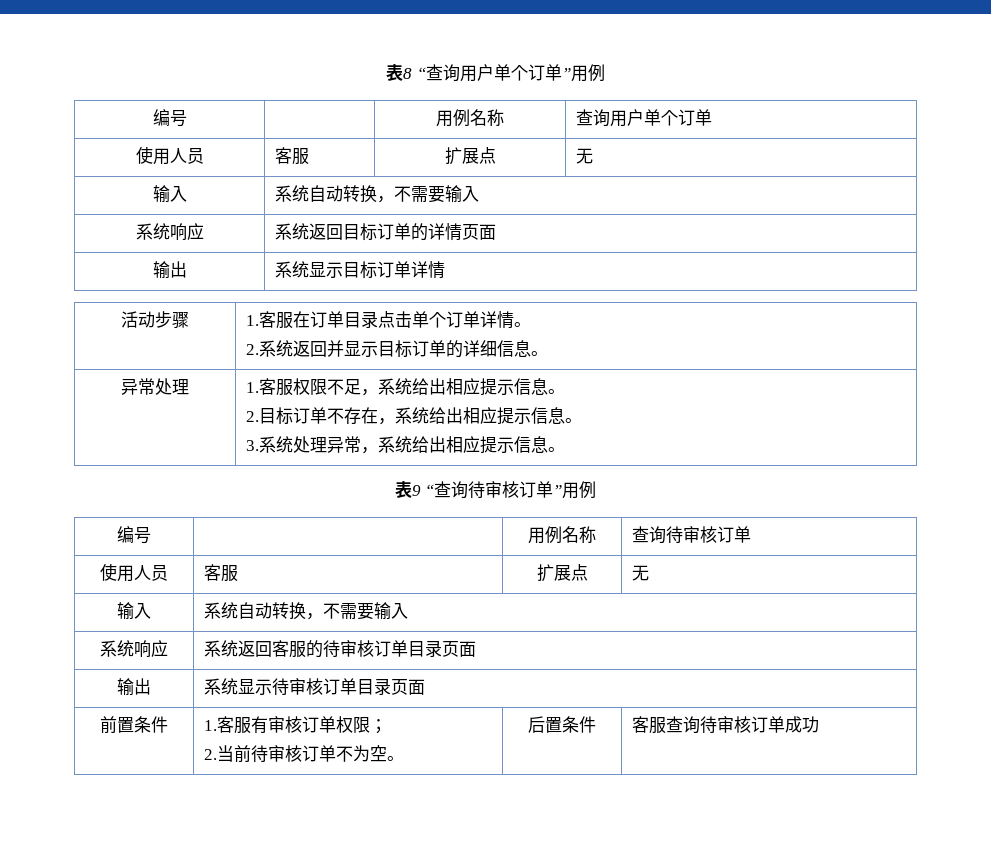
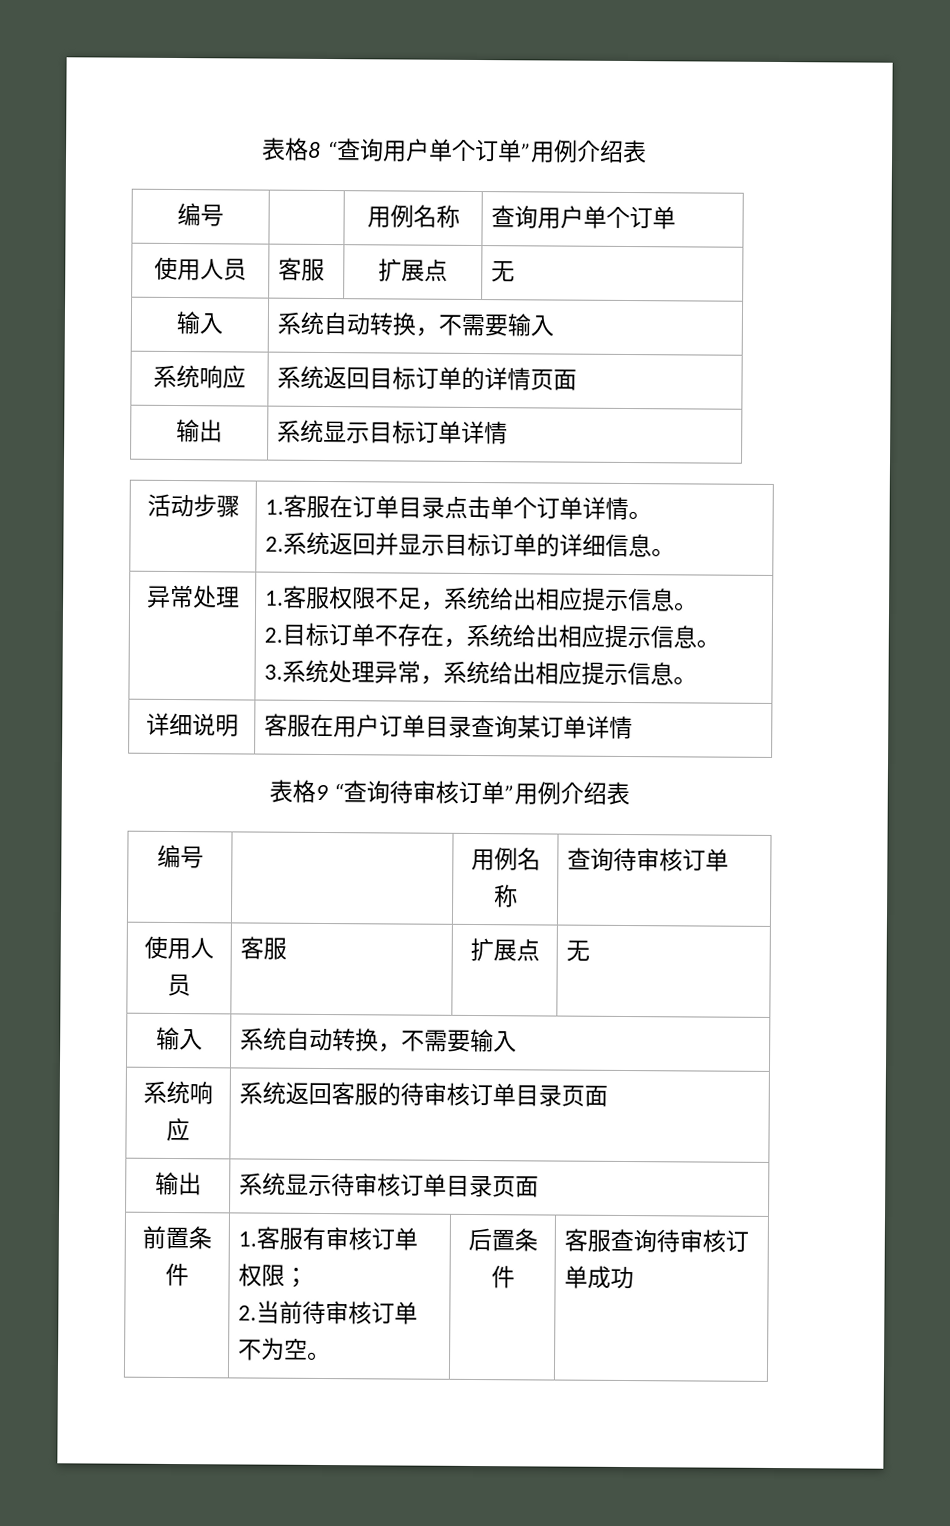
- 表8 “查询用户单个订单”用例
+ 表格8 “查询用户单个订单”用例介绍表
- 表9 “查询待审核订单”用例
+ 详细说明 | 客服在用户订单目录查询某订单详情
+ 表格9 “查询待审核订单”用例介绍表

